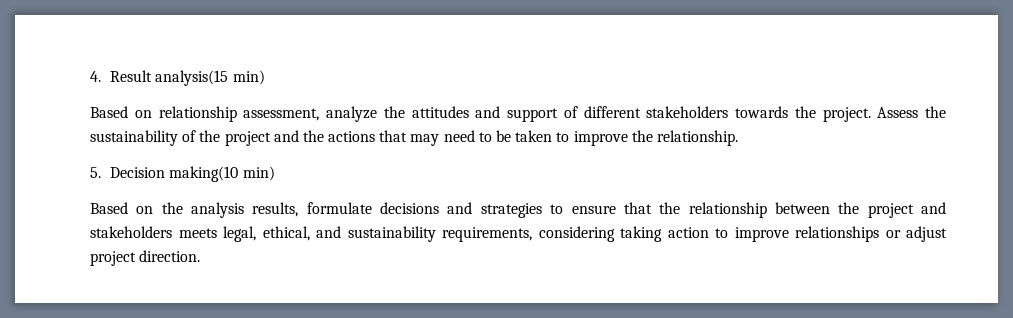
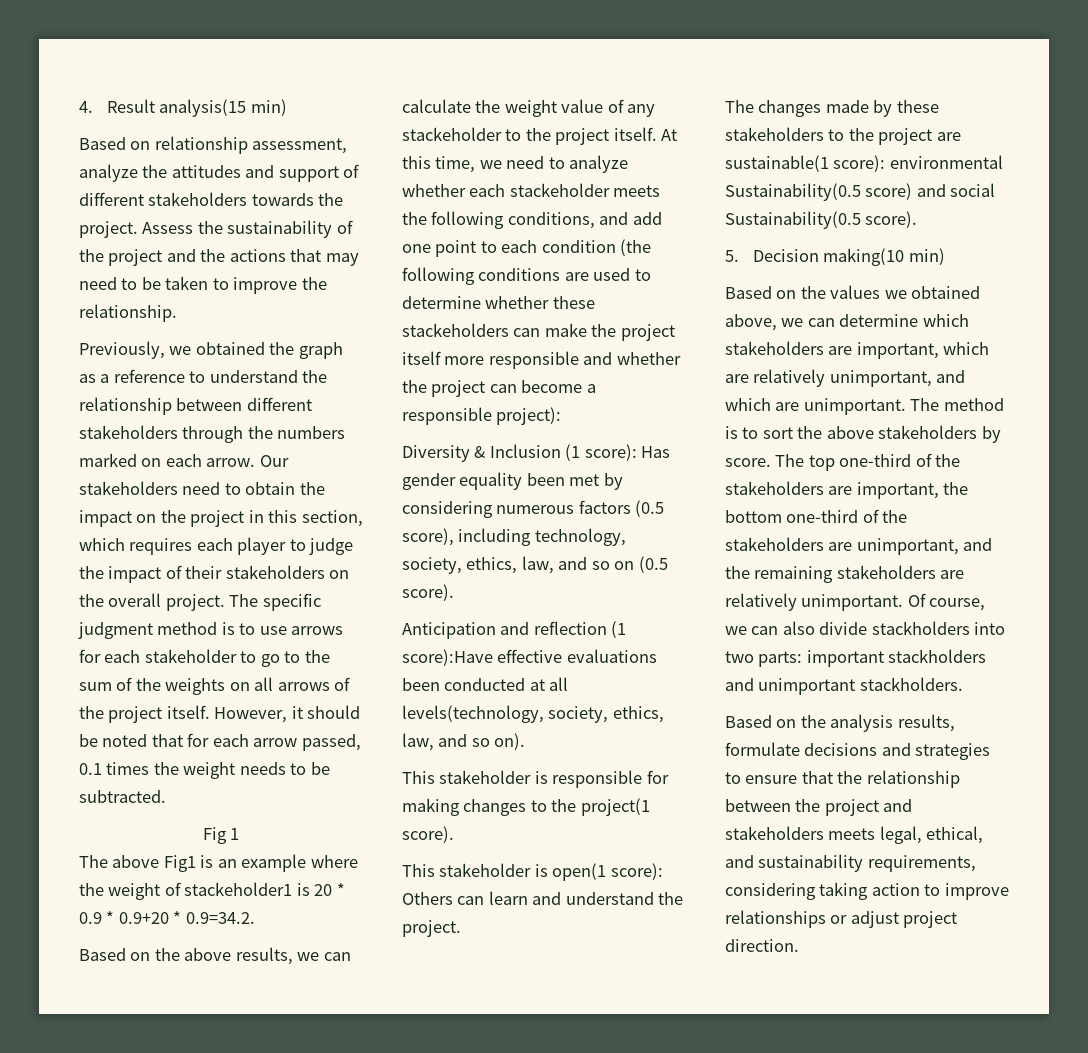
+ Previously, we obtained the graph as a reference to understand the relationship between different stakeholders through the numbers marked on each arrow. Our stakeholders need to obtain the impact on the project in this section, which requires each player to judge the impact of their stakeholders on the overall project. The specific judgment method is to use arrows for each stakeholder to go to the sum of the weights on all arrows of the project itself. However, it should be noted that for each arrow passed, 0.1 times the weight needs to be subtracted.
+ Fig 1
+ The above Fig1 is an example where the weight of stackeholder1 is 20 * 0.9 * 0.9+20 * 0.9=34.2.
+ Based on the above results, we can calculate the weight value of any stackeholder to the project itself. At this time, we need to analyze whether each stackeholder meets the following conditions, and add one point to each condition (the following conditions are used to determine whether these stackeholders can make the project itself more responsible and whether the project can become a responsible project):
+ Diversity & Inclusion (1 score): Has gender equality been met by considering numerous factors (0.5 score), including technology, society, ethics, law, and so on (0.5 score).
+ Anticipation and reflection (1 score):Have effective evaluations been conducted at all levels(technology, society, ethics, law, and so on).
+ This stakeholder is responsible for making changes to the project(1 score).
+ This stakeholder is open(1 score): Others can learn and understand the project.
+ The changes made by these stakeholders to the project are sustainable(1 score): environmental Sustainability(0.5 score) and social Sustainability(0.5 score).
  5. Decision making(10 min)
+ Based on the values we obtained above, we can determine which stakeholders are important, which are relatively unimportant, and which are unimportant. The method is to sort the above stakeholders by score. The top one-third of the stakeholders are important, the bottom one-third of the stakeholders are unimportant, and the remaining stakeholders are relatively unimportant. Of course, we can also divide stackholders into two parts: important stackholders and unimportant stackholders.

